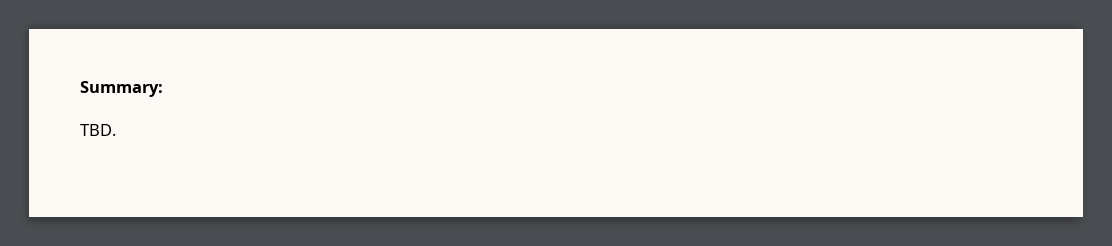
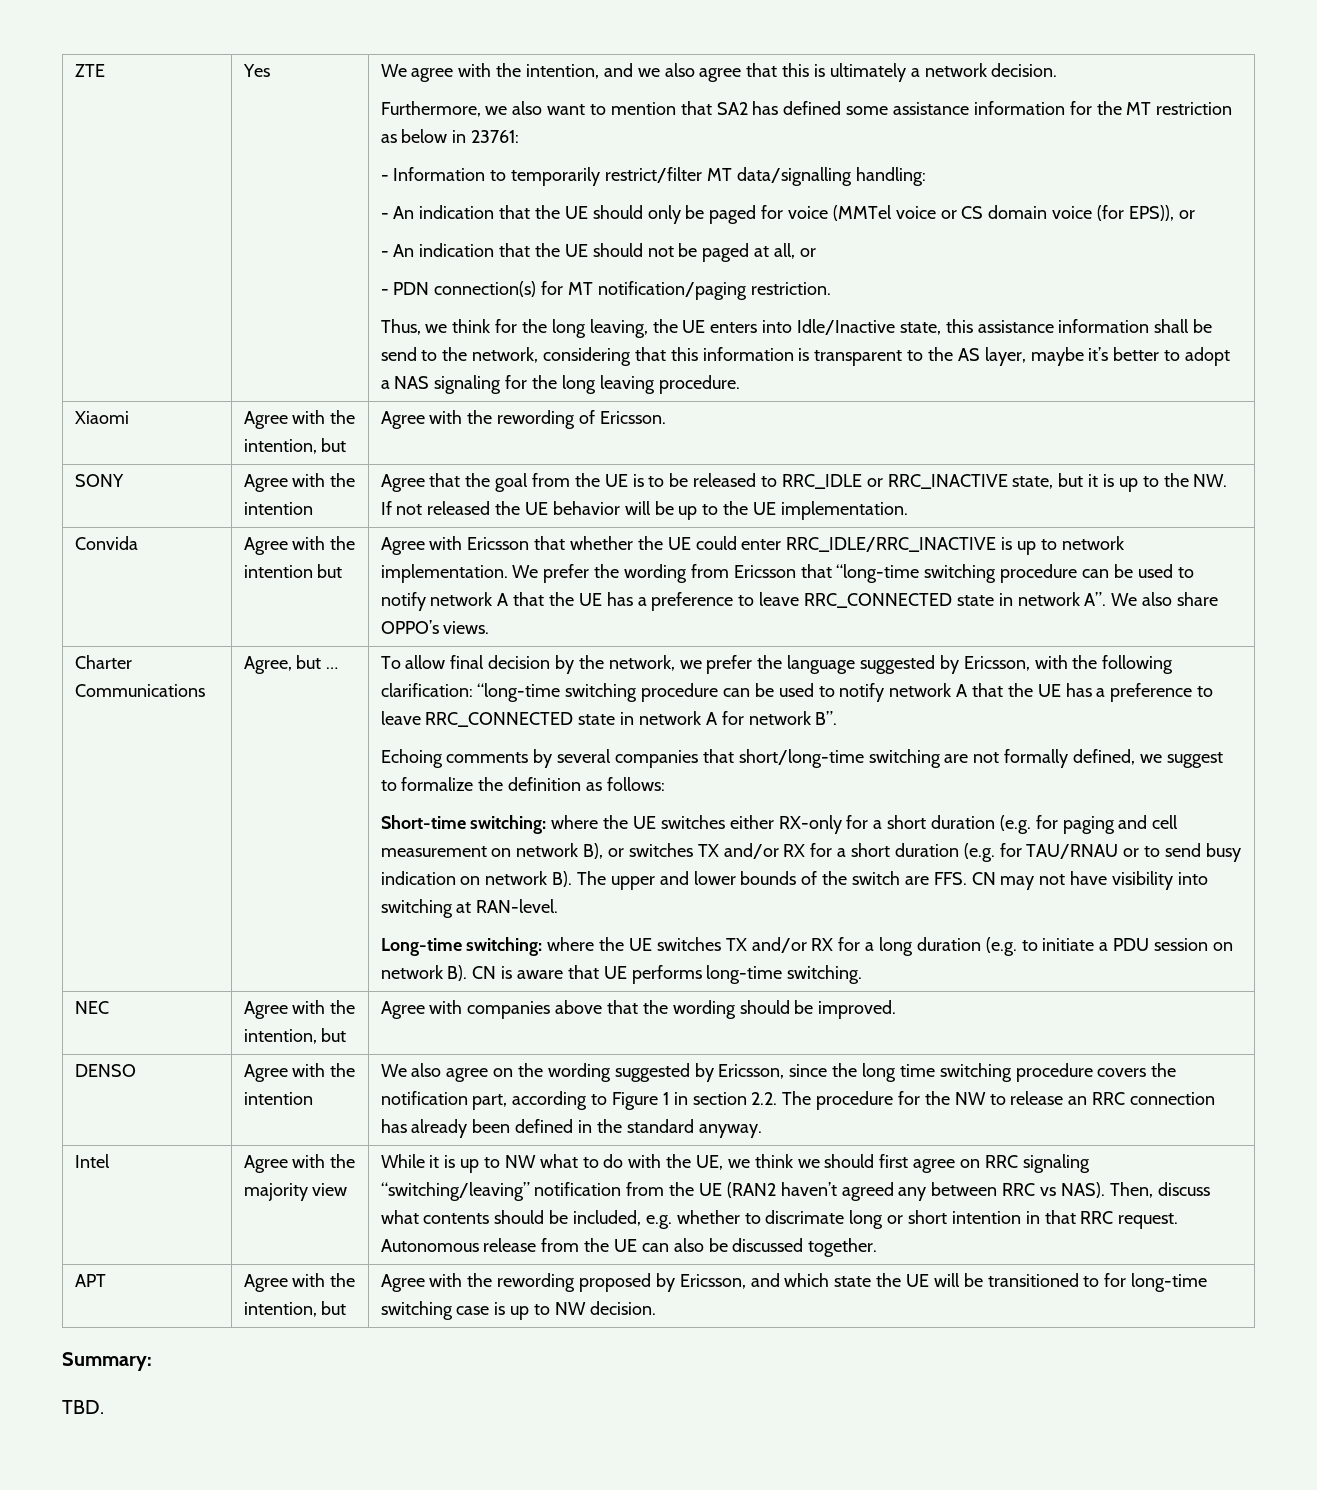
+ ZTE | Yes | We agree with the intention, and we also agree that this is ultimately a network decision.
+ Furthermore, we also want to mention that SA2 has defined some assistance information for the MT restriction as below in 23761:
+ - Information to temporarily restrict/filter MT data/signalling handling:
+ - An indication that the UE should only be paged for voice (MMTel voice or CS domain voice (for EPS)), or
+ - An indication that the UE should not be paged at all, or
+ - PDN connection(s) for MT notification/paging restriction.
+ Thus, we think for the long leaving, the UE enters into Idle/Inactive state, this assistance information shall be send to the network, considering that this information is transparent to the AS layer, maybe it’s better to adopt a NAS signaling for the long leaving procedure.
+ Xiaomi | Agree with the intention, but | Agree with the rewording of Ericsson.
+ SONY | Agree with the intention | Agree that the goal from the UE is to be released to RRC_IDLE or RRC_INACTIVE state, but it is up to the NW. If not released the UE behavior will be up to the UE implementation.
+ Convida | Agree with the intention but | Agree with Ericsson that whether the UE could enter RRC_IDLE/RRC_INACTIVE is up to network implementation. We prefer the wording from Ericsson that “long-time switching procedure can be used to notify network A that the UE has a preference to leave RRC_CONNECTED state in network A”. We also share OPPO’s views.
+ Charter Communications | Agree, but … | To allow final decision by the network, we prefer the language suggested by Ericsson, with the following clarification: “long-time switching procedure can be used to notify network A that the UE has a preference to leave RRC_CONNECTED state in network A for network B”.
+ Echoing comments by several companies that short/long-time switching are not formally defined, we suggest to formalize the definition as follows:
+ Short-time switching: where the UE switches either RX-only for a short duration (e.g. for paging and cell measurement on network B), or switches TX and/or RX for a short duration (e.g. for TAU/RNAU or to send busy indication on network B). The upper and lower bounds of the switch are FFS. CN may not have visibility into switching at RAN-level.
+ Long-time switching: where the UE switches TX and/or RX for a long duration (e.g. to initiate a PDU session on network B). CN is aware that UE performs long-time switching.
+ NEC | Agree with the intention, but | Agree with companies above that the wording should be improved.
+ DENSO | Agree with the intention | We also agree on the wording suggested by Ericsson, since the long time switching procedure covers the notification part, according to Figure 1 in section 2.2. The procedure for the NW to release an RRC connection has already been defined in the standard anyway.
+ Intel | Agree with the majority view | While it is up to NW what to do with the UE, we think we should first agree on RRC signaling “switching/leaving” notification from the UE (RAN2 haven’t agreed any between RRC vs NAS). Then, discuss what contents should be included, e.g. whether to discrimate long or short intention in that RRC request. Autonomous release from the UE can also be discussed together.
+ APT | Agree with the intention, but | Agree with the rewording proposed by Ericsson, and which state the UE will be transitioned to for long-time switching case is up to NW decision.

